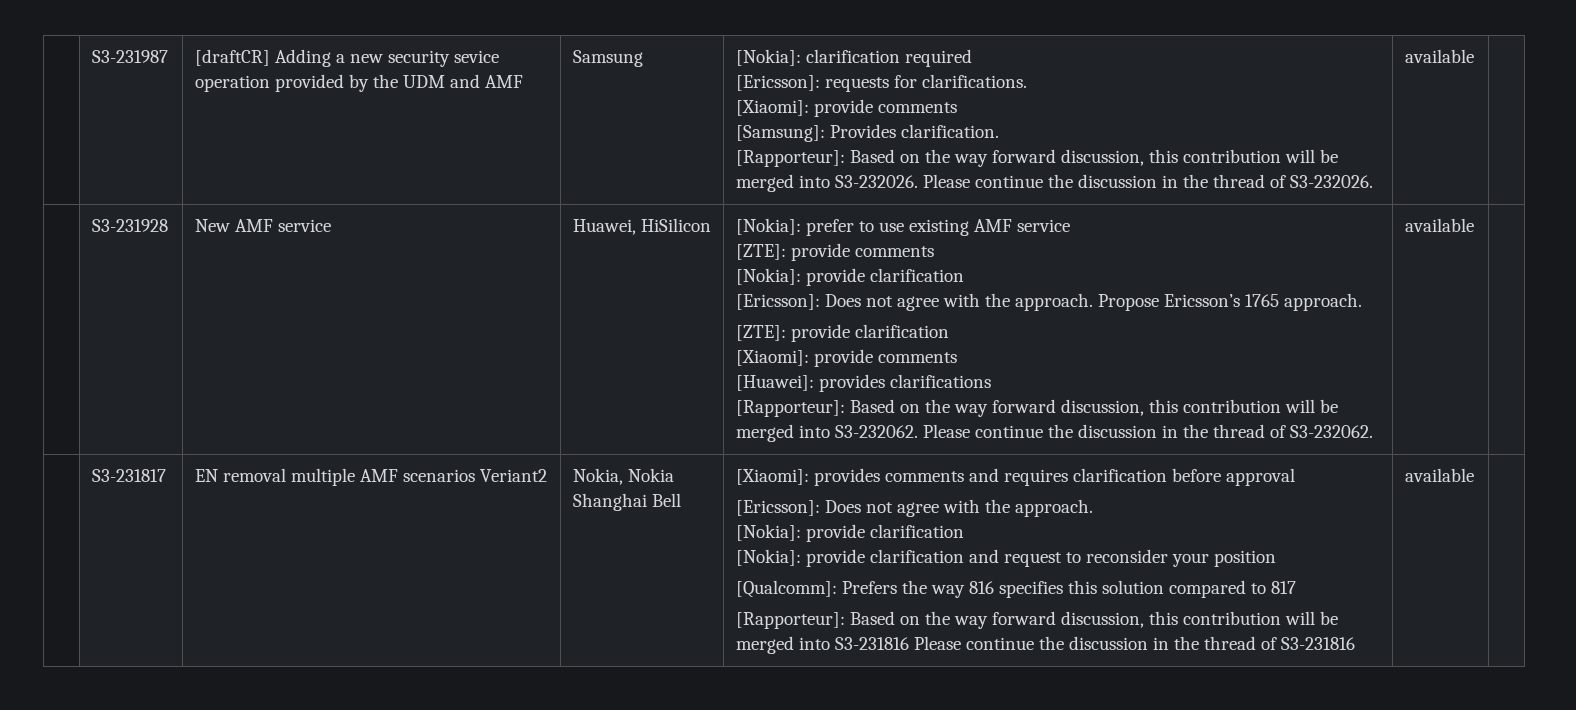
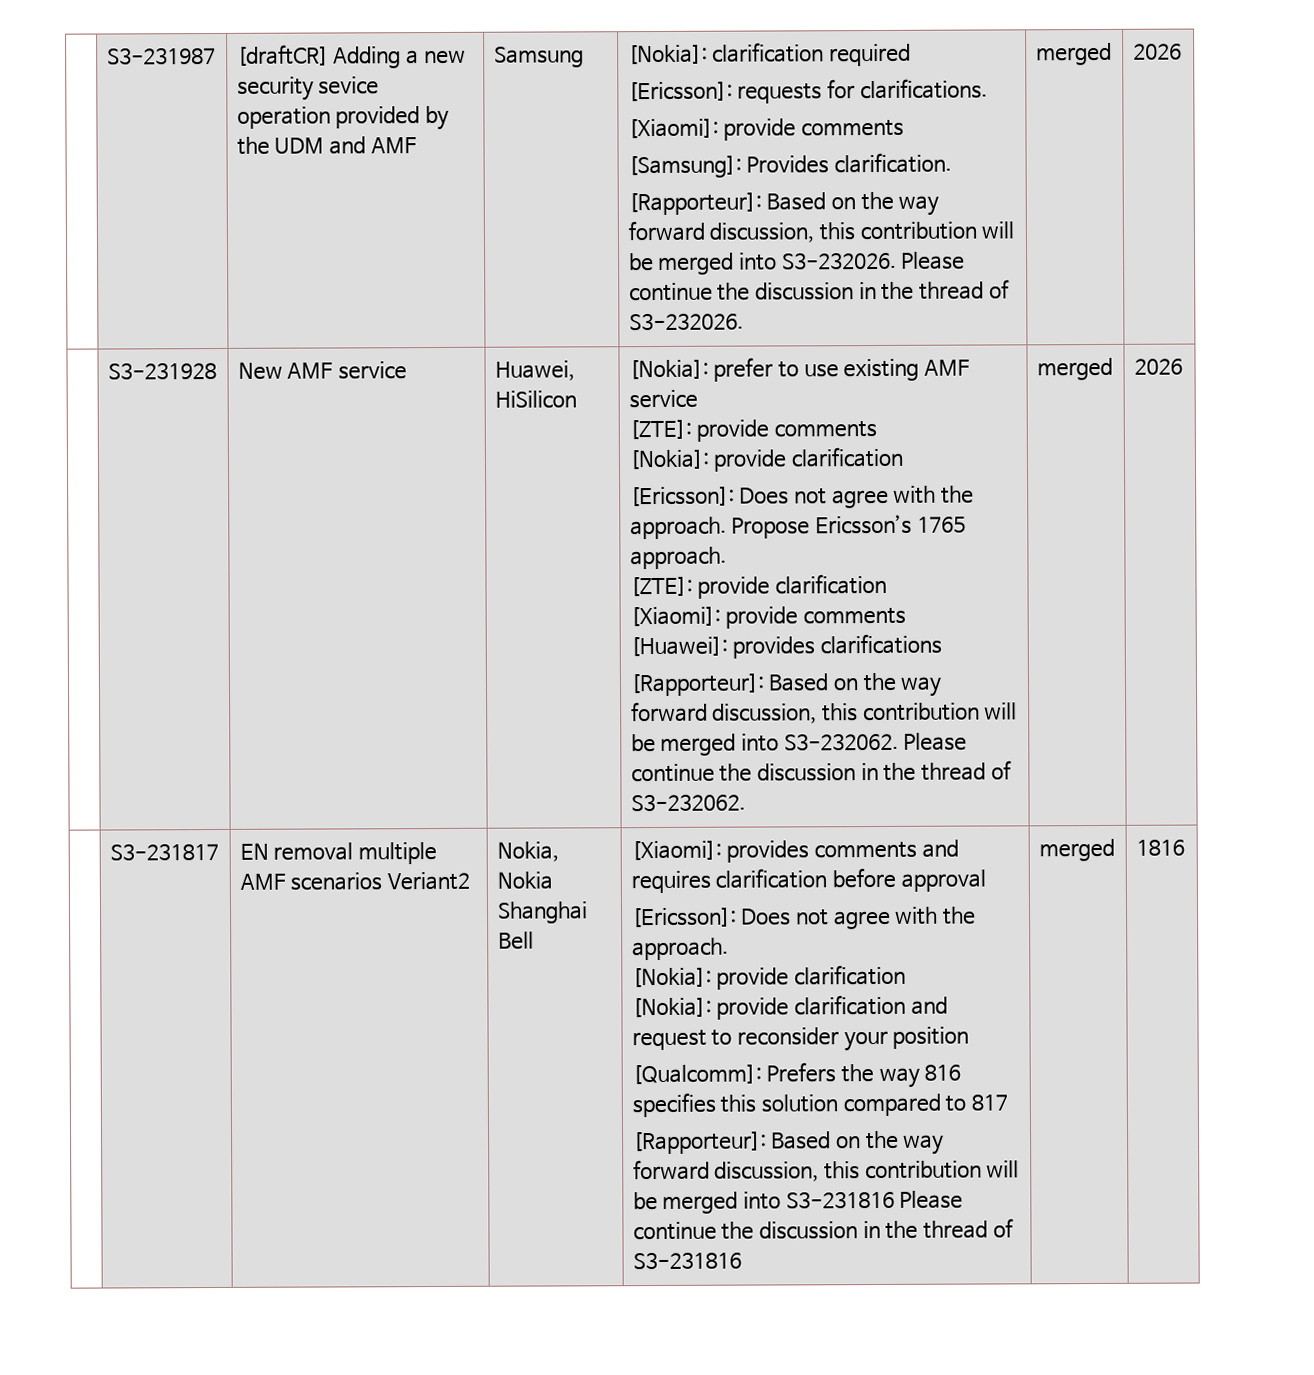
- Please continue the discussion in the thread of S3-232026. | available
+ Please continue the discussion in the thread of S3-232026. | merged | 2026
- Please continue the discussion in the thread of S3-232062. | available
+ Please continue the discussion in the thread of S3-232062. | merged | 2026
- [Rapporteur]: Based on the way forward discussion, this contribution will be merged into S3-231816 Please continue the discussion in the thread of S3-231816 | available
+ [Rapporteur]: Based on the way forward discussion, this contribution will be merged into S3-231816 Please continue the discussion in the thread of S3-231816 | merged | 1816

